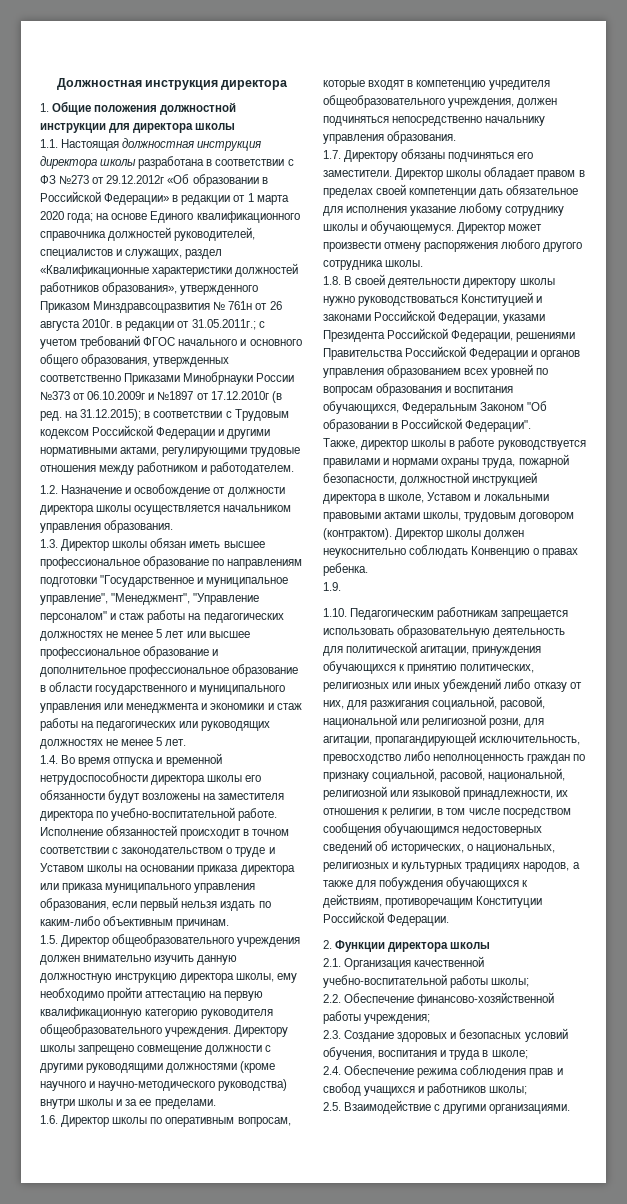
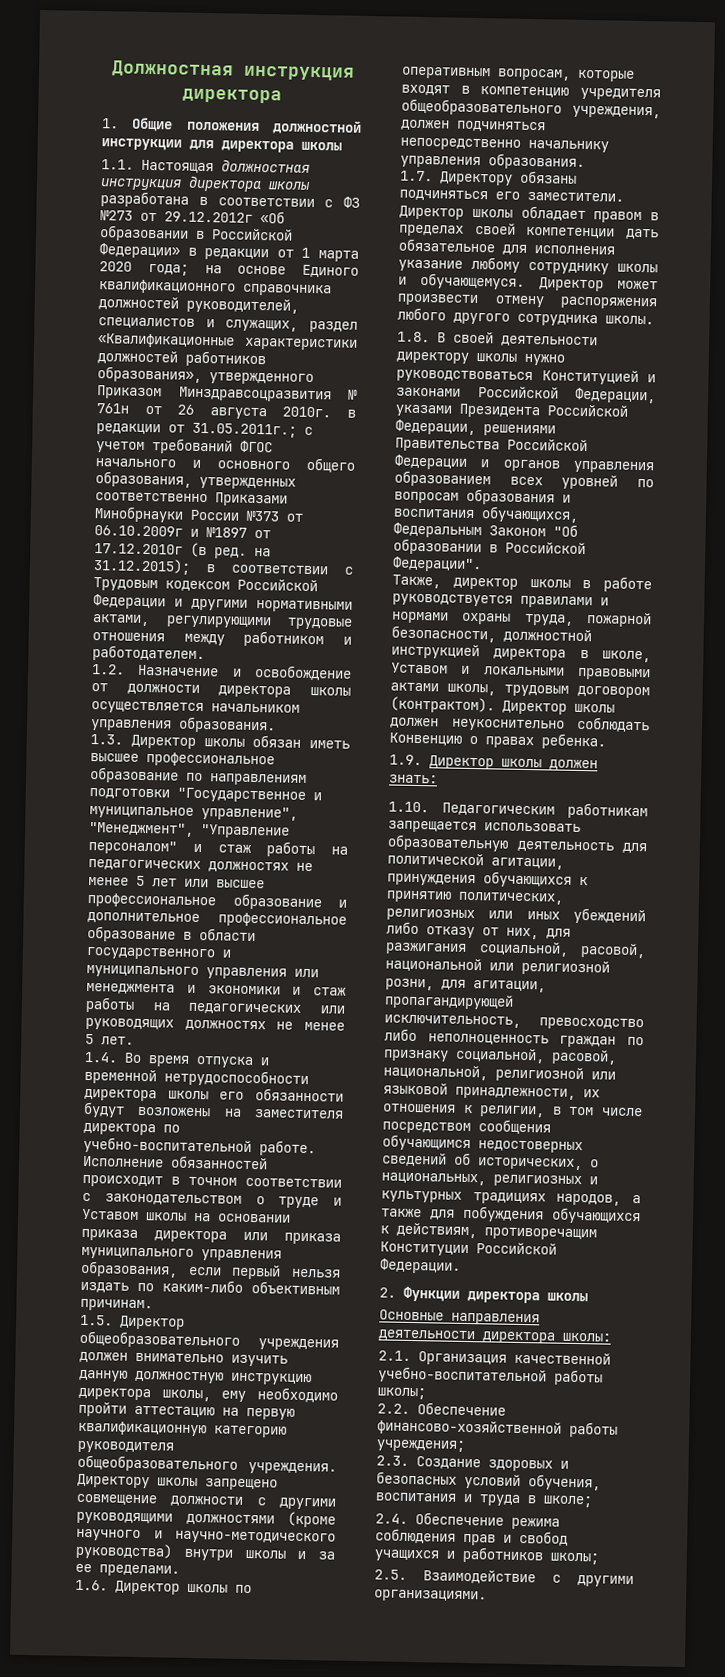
- 1.9.
+ 1.9. Директор школы должен знать:
+ Основные направления деятельности директора школы:

